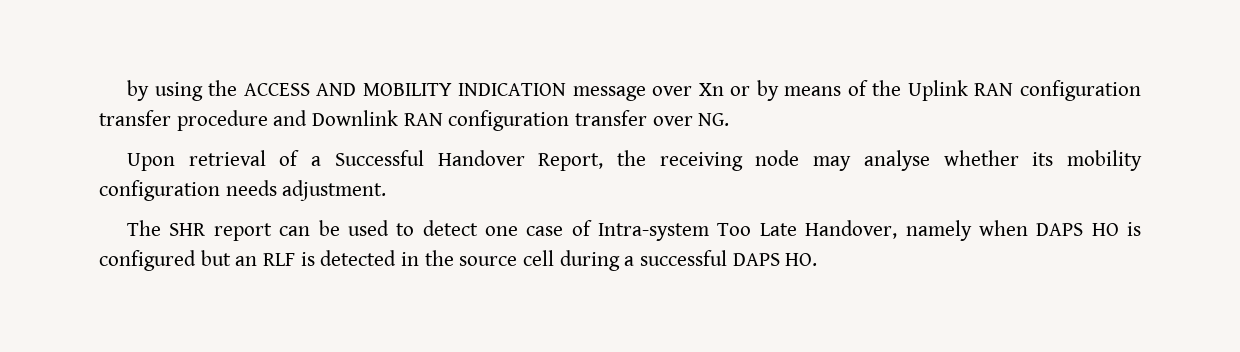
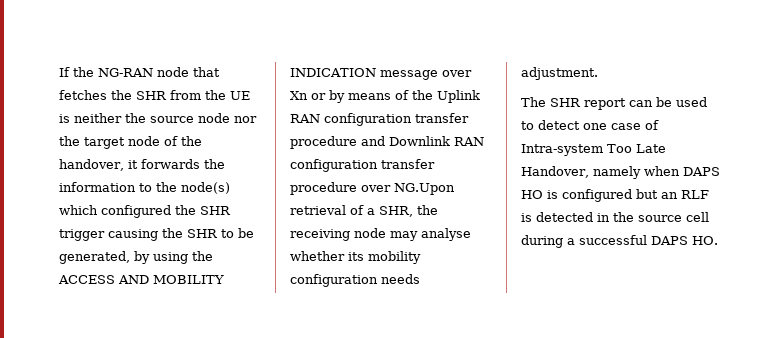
- by using the ACCESS AND MOBILITY INDICATION message over Xn or by means of the Uplink RAN configuration transfer procedure and Downlink RAN configuration transfer over NG.
- Upon retrieval of a Successful Handover Report, the receiving node may analyse whether its mobility configuration needs adjustment.
+ If the NG-RAN node that fetches the SHR from the UE is neither the source node nor the target node of the handover, it forwards the information to the node(s) which configured the SHR trigger causing the SHR to be generated, by using the ACCESS AND MOBILITY INDICATION message over Xn or by means of the Uplink RAN configuration transfer procedure and Downlink RAN configuration transfer procedure over NG.Upon retrieval of a SHR, the receiving node may analyse whether its mobility configuration needs adjustment.

